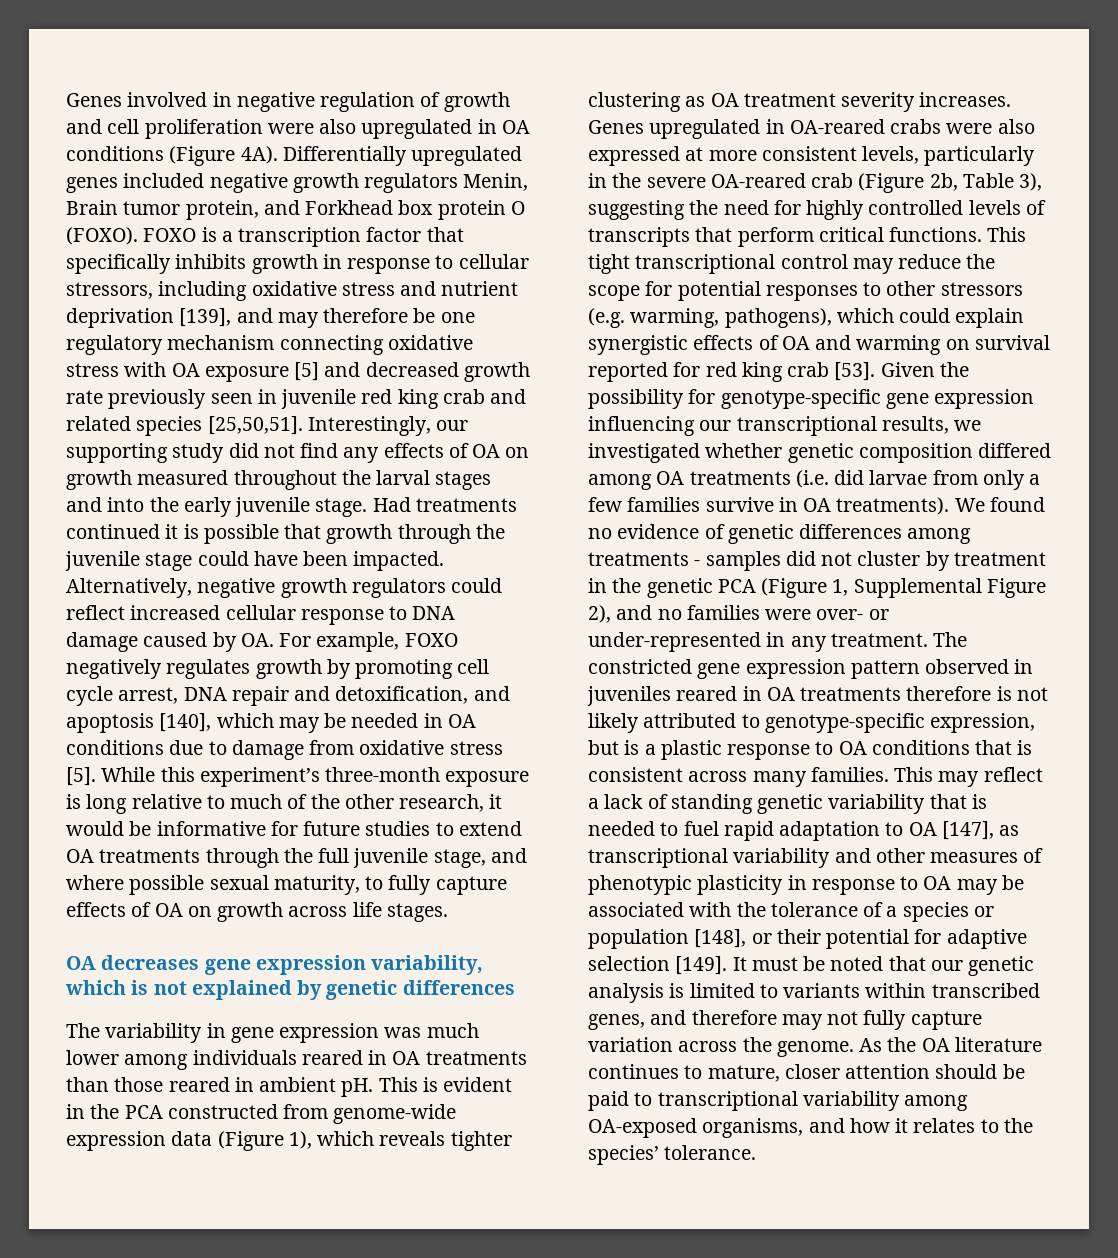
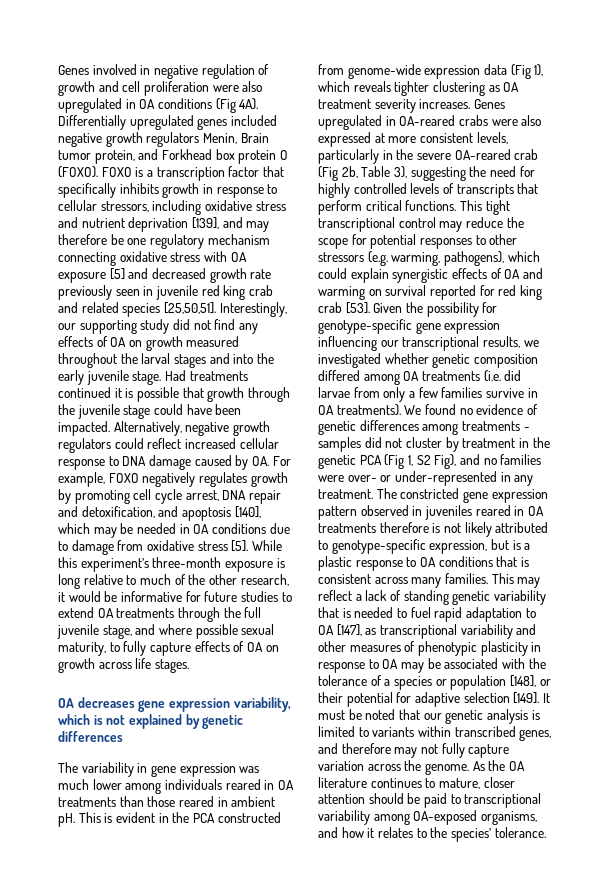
- Genes involved in negative regulation of growth and cell proliferation were also upregulated in OA conditions (Figure 4A).
+ Genes involved in negative regulation of growth and cell proliferation were also upregulated in OA conditions (Fig 4A).
- This is evident in the PCA constructed from genome-wide expression data (Figure 1), which reveals tighter clustering as OA treatment severity increases.
+ This is evident in the PCA constructed from genome-wide expression data (Fig 1), which reveals tighter clustering as OA treatment severity increases.
- Genes upregulated in OA-reared crabs were also expressed at more consistent levels, particularly in the severe OA-reared crab (Figure 2b, Table 3), suggesting the need for highly controlled levels of transcripts that perform critical functions.
+ Genes upregulated in OA-reared crabs were also expressed at more consistent levels, particularly in the severe OA-reared crab (Fig 2b, Table 3), suggesting the need for highly controlled levels of transcripts that perform critical functions.
- We found no evidence of genetic differences among treatments - samples did not cluster by treatment in the genetic PCA (Figure 1, Supplemental Figure 2), and no families were over- or under-represented in any treatment.
+ We found no evidence of genetic differences among treatments - samples did not cluster by treatment in the genetic PCA (Fig 1, S2 Fig), and no families were over- or under-represented in any treatment.

